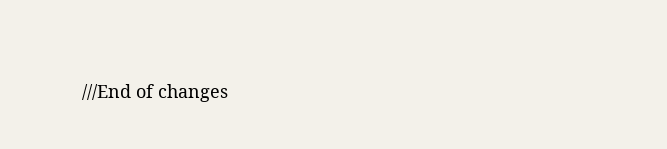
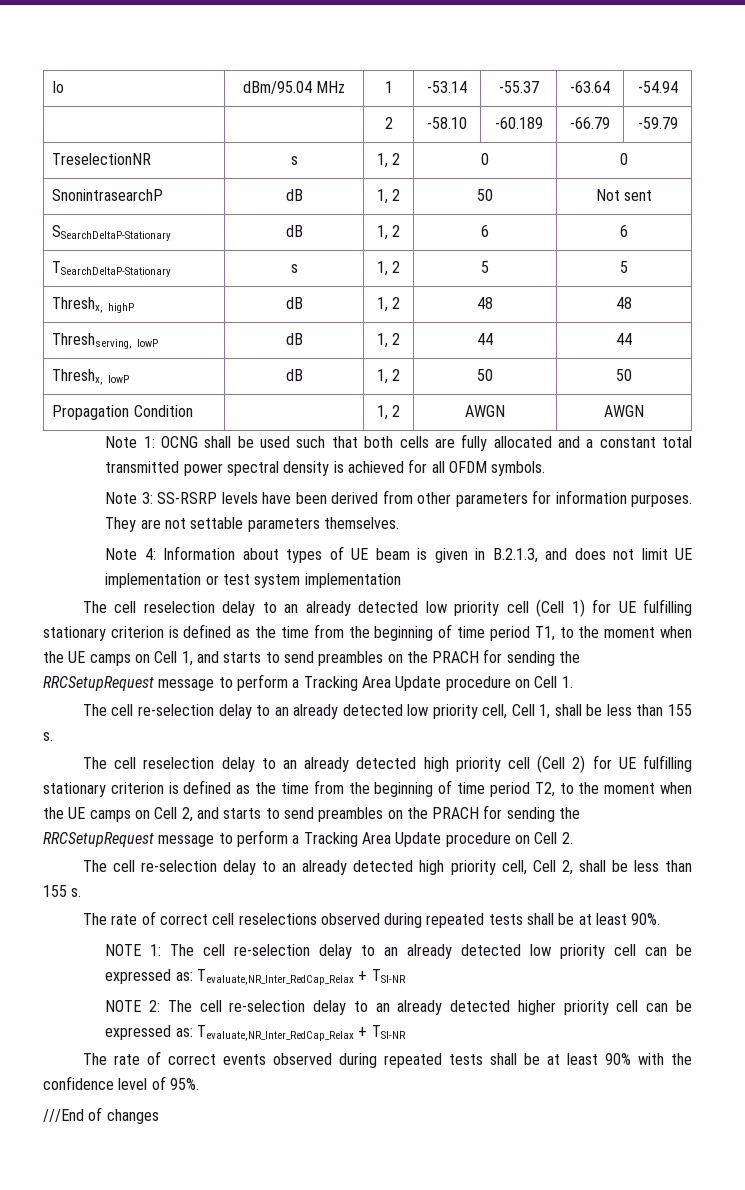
+ Io | dBm/95.04 MHz | 1 | -53.14 | -55.37 | -63.64 | -54.94
+ | | 2 | -58.10 | -60.189 | -66.79 | -59.79
+ TreselectionNR | s | 1, 2 | 0 | 0
+ SnonintrasearchP | dB | 1, 2 | 50 | Not sent
+ SSearchDeltaP-Stationary | dB | 1, 2 | 6 | 6
+ TSearchDeltaP-Stationary | s | 1, 2 | 5 | 5
+ Threshx, highP | dB | 1, 2 | 48 | 48
+ Threshserving, lowP | dB | 1, 2 | 44 | 44
+ Threshx, lowP | dB | 1, 2 | 50 | 50
+ Propagation Condition | | 1, 2 | AWGN | AWGN
+ Note 1: OCNG shall be used such that both cells are fully allocated and a constant total transmitted power spectral density is achieved for all OFDM symbols.
+ Note 3: SS-RSRP levels have been derived from other parameters for information purposes. They are not settable parameters themselves.
+ Note 4: Information about types of UE beam is given in B.2.1.3, and does not limit UE implementation or test system implementation
+ The cell reselection delay to an already detected low priority cell (Cell 1) for UE fulfilling stationary criterion is defined as the time from the beginning of time period T1, to the moment when the UE camps on Cell 1, and starts to send preambles on the PRACH for sending the RRCSetupRequest message to perform a Tracking Area Update procedure on Cell 1.
+ The cell re-selection delay to an already detected low priority cell, Cell 1, shall be less than 155 s.
+ The cell reselection delay to an already detected high priority cell (Cell 2) for UE fulfilling stationary criterion is defined as the time from the beginning of time period T2, to the moment when the UE camps on Cell 2, and starts to send preambles on the PRACH for sending the RRCSetupRequest message to perform a Tracking Area Update procedure on Cell 2.
+ The cell re-selection delay to an already detected high priority cell, Cell 2, shall be less than 155 s.
+ The rate of correct cell reselections observed during repeated tests shall be at least 90%.
+ NOTE 1: The cell re-selection delay to an already detected low priority cell can be expressed as: Tevaluate,NR_Inter_RedCap_Relax + TSI-NR
+ NOTE 2: The cell re-selection delay to an already detected higher priority cell can be expressed as: Tevaluate,NR_Inter_RedCap_Relax + TSI-NR
+ The rate of correct events observed during repeated tests shall be at least 90% with the confidence level of 95%.

